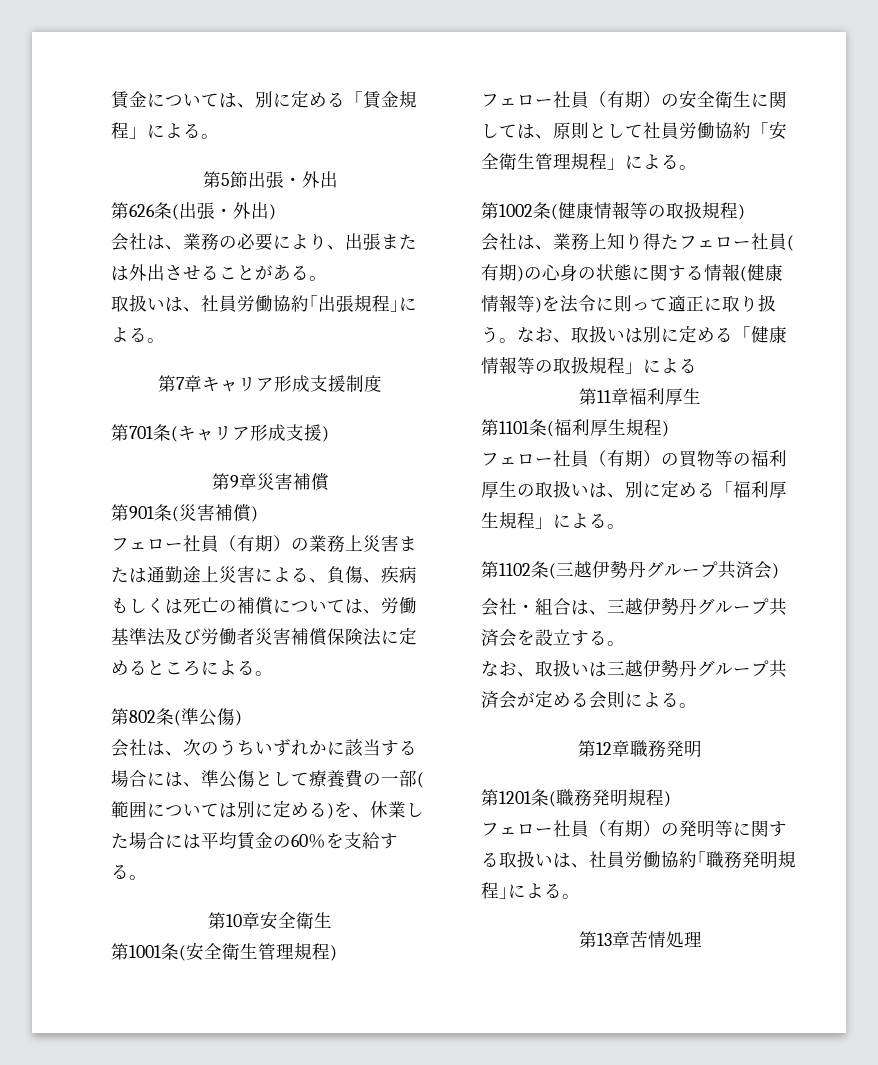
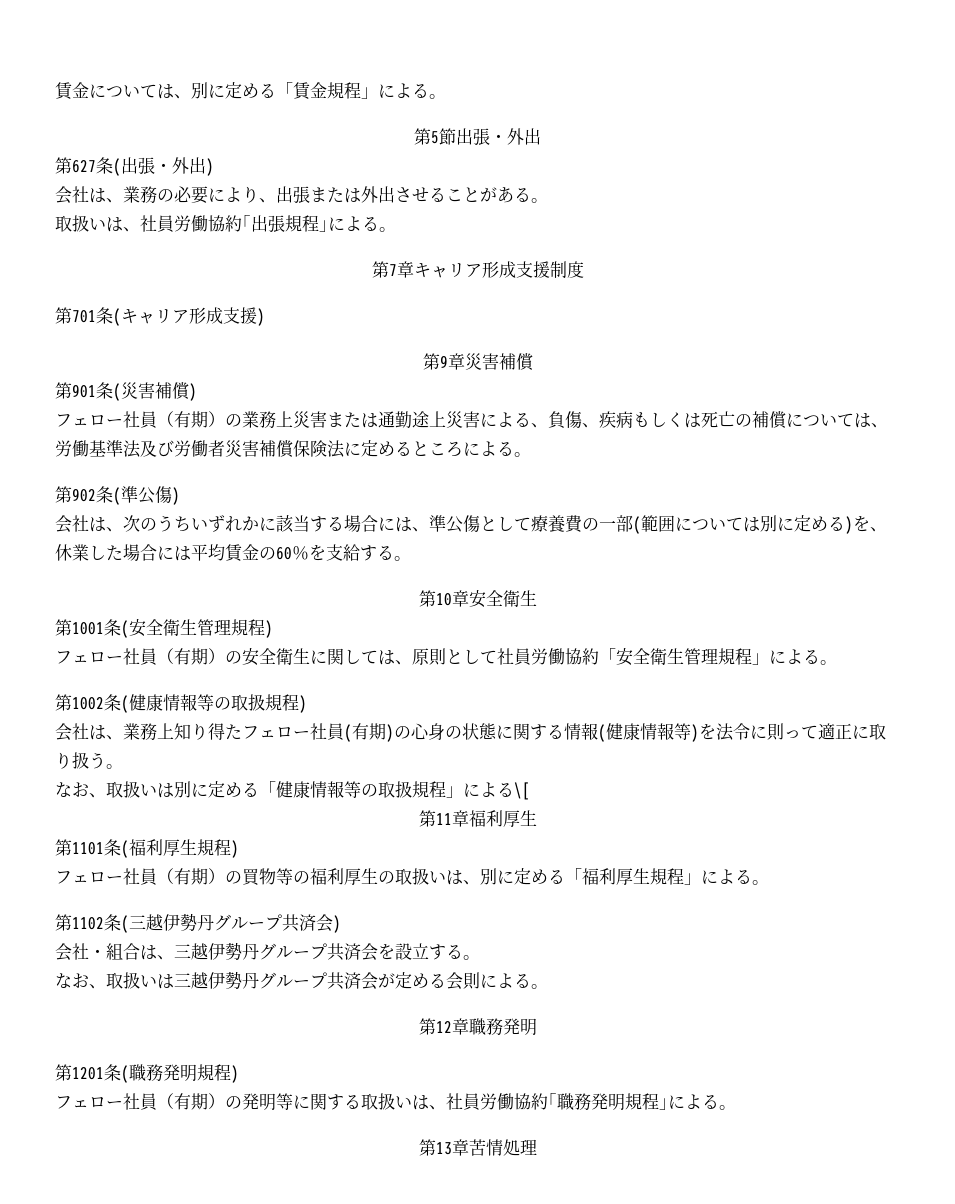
- 第626条(出張・外出)
+ 第627条(出張・外出)
- 第802条(準公傷)
+ 第902条(準公傷)
- 会社は、業務上知り得たフェロー社員(有期)の心身の状態に関する情報(健康情報等)を法令に則って適正に取り扱う。なお、取扱いは別に定める「健康情報等の取扱規程」による
+ 会社は、業務上知り得たフェロー社員(有期)の心身の状態に関する情報(健康情報等)を法令に則って適正に取り扱う。
+ なお、取扱いは別に定める「健康情報等の取扱規程」による\[

